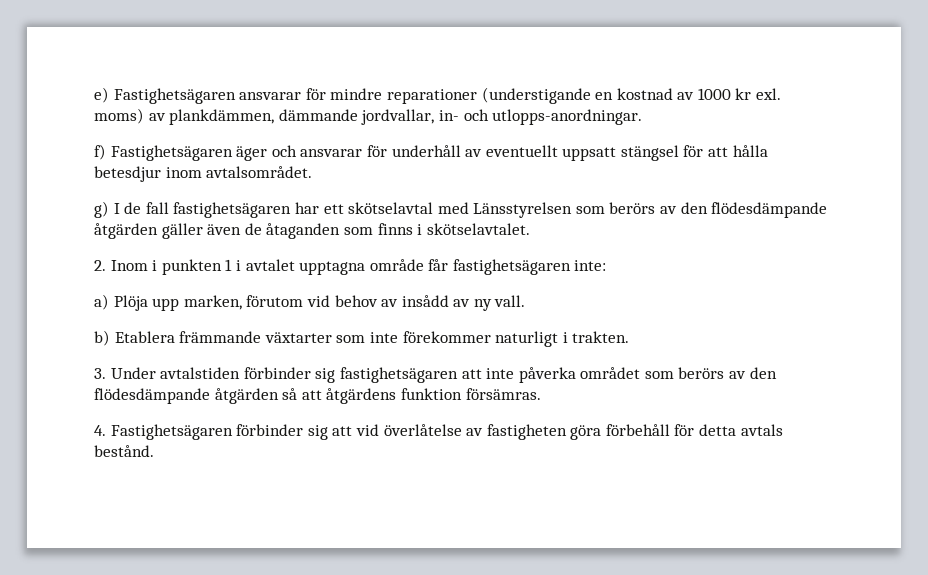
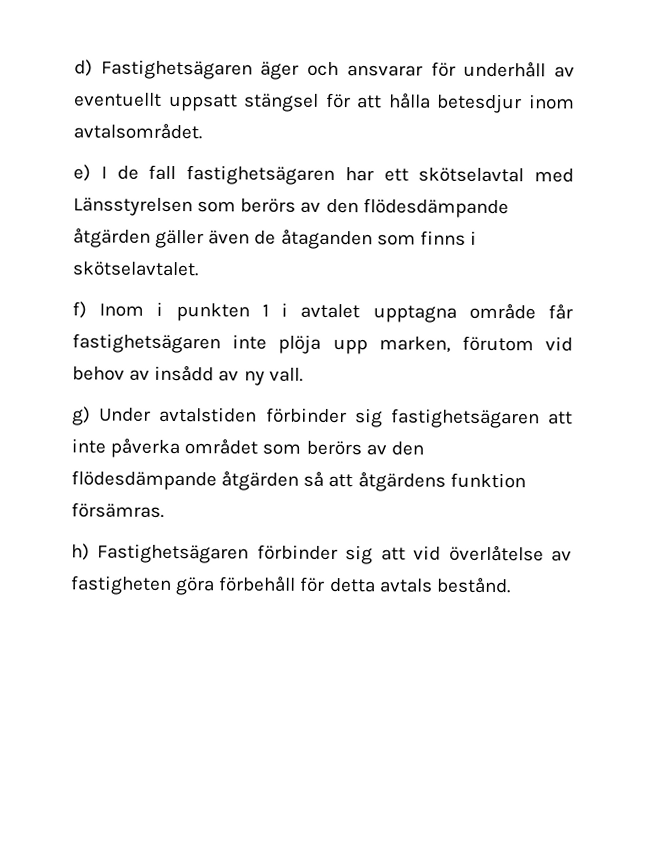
- e) Fastighetsägaren ansvarar för mindre reparationer (understigande en kostnad av 1000 kr exl. moms) av plankdämmen, dämmande jordvallar, in- och utlopps-anordningar.
- f) Fastighetsägaren äger och ansvarar för underhåll av eventuellt uppsatt stängsel för att hålla betesdjur inom avtalsområdet.
+ d) Fastighetsägaren äger och ansvarar för underhåll av eventuellt uppsatt stängsel för att hålla betesdjur inom avtalsområdet.
- g) I de fall fastighetsägaren har ett skötselavtal med Länsstyrelsen som berörs av den flödesdämpande åtgärden gäller även de åtaganden som finns i skötselavtalet.
+ e) I de fall fastighetsägaren har ett skötselavtal med Länsstyrelsen som berörs av den flödesdämpande åtgärden gäller även de åtaganden som finns i skötselavtalet.
- 2. Inom i punkten 1 i avtalet upptagna område får fastighetsägaren inte:
- a) Plöja upp marken, förutom vid behov av insådd av ny vall.
+ f) Inom i punkten 1 i avtalet upptagna område får fastighetsägaren inte plöja upp marken, förutom vid behov av insådd av ny vall.
- b) Etablera främmande växtarter som inte förekommer naturligt i trakten.
- 3. Under avtalstiden förbinder sig fastighetsägaren att inte påverka området som berörs av den flödesdämpande åtgärden så att åtgärdens funktion försämras.
+ g) Under avtalstiden förbinder sig fastighetsägaren att inte påverka området som berörs av den flödesdämpande åtgärden så att åtgärdens funktion försämras.
- 4. Fastighetsägaren förbinder sig att vid överlåtelse av fastigheten göra förbehåll för detta avtals bestånd.
+ h) Fastighetsägaren förbinder sig att vid överlåtelse av fastigheten göra förbehåll för detta avtals bestånd.

